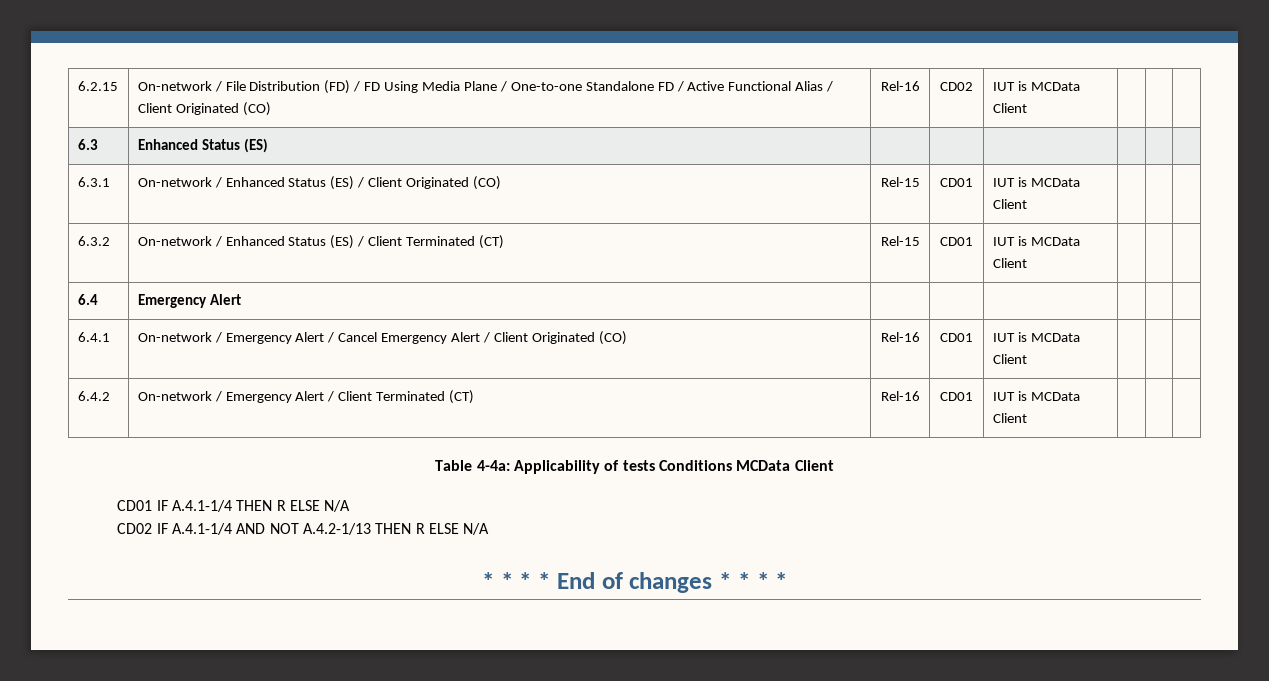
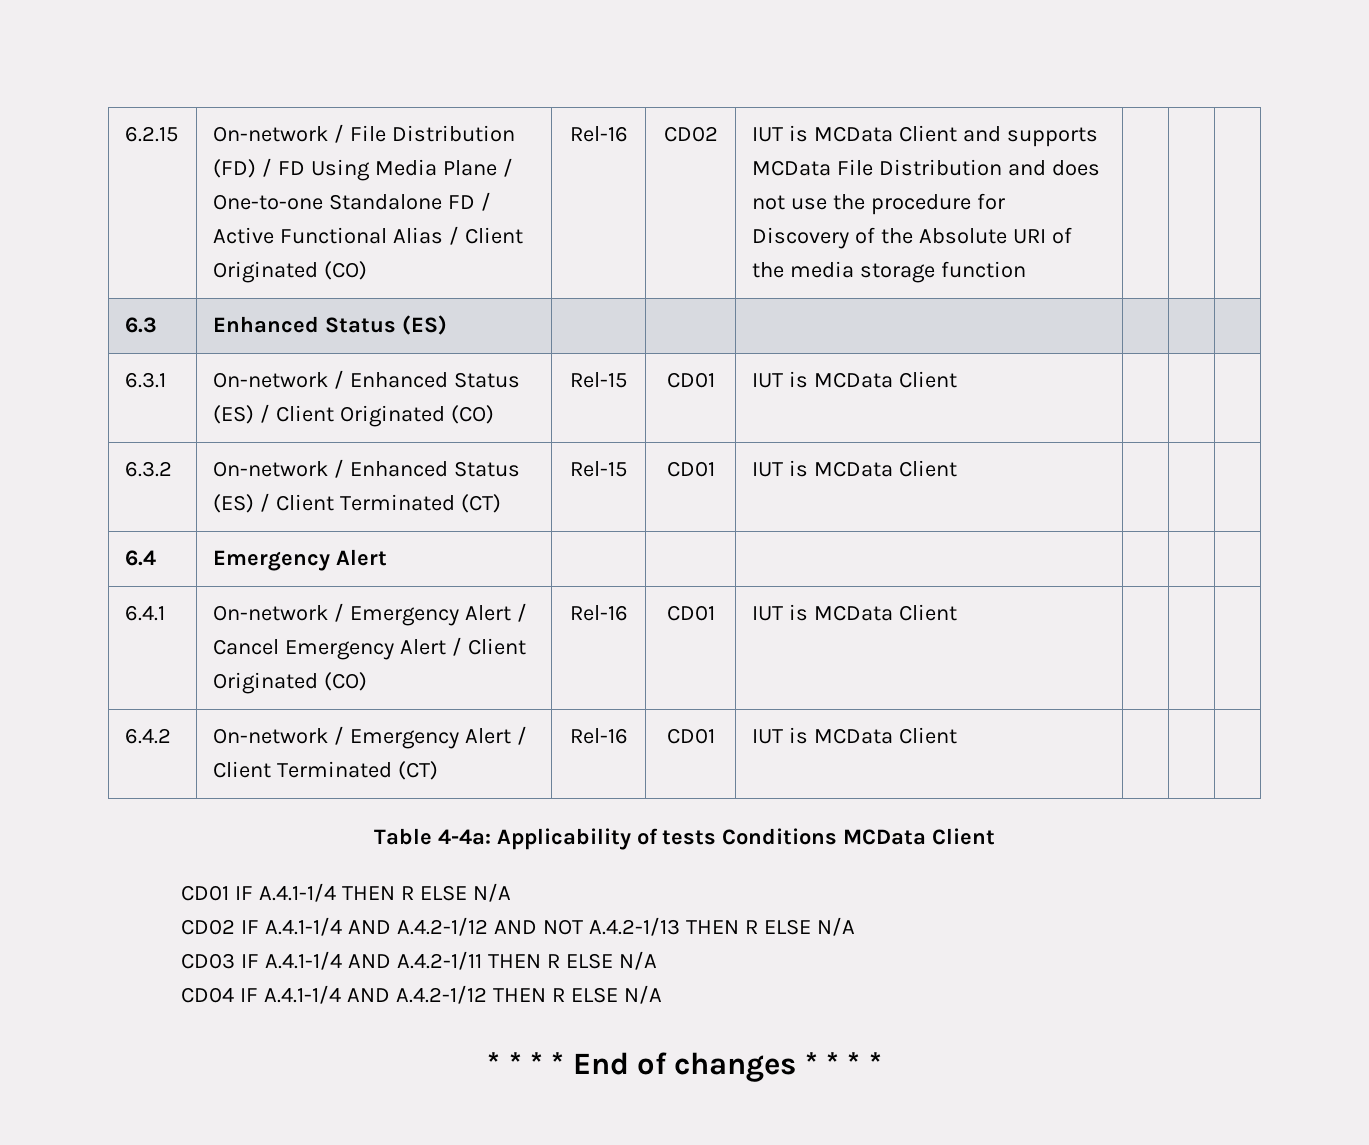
- CD02 | IUT is MCData Client
+ CD02 | IUT is MCData Client and supports MCData File Distribution and does not use the procedure for Discovery of the Absolute URI of the media storage function
- CD02 IF A.4.1-1/4 AND NOT A.4.2-1/13 THEN R ELSE N/A
+ CD02 IF A.4.1-1/4 AND A.4.2-1/12 AND NOT A.4.2-1/13 THEN R ELSE N/A
+ CD03 IF A.4.1-1/4 AND A.4.2-1/11 THEN R ELSE N/A
+ CD04 IF A.4.1-1/4 AND A.4.2-1/12 THEN R ELSE N/A

